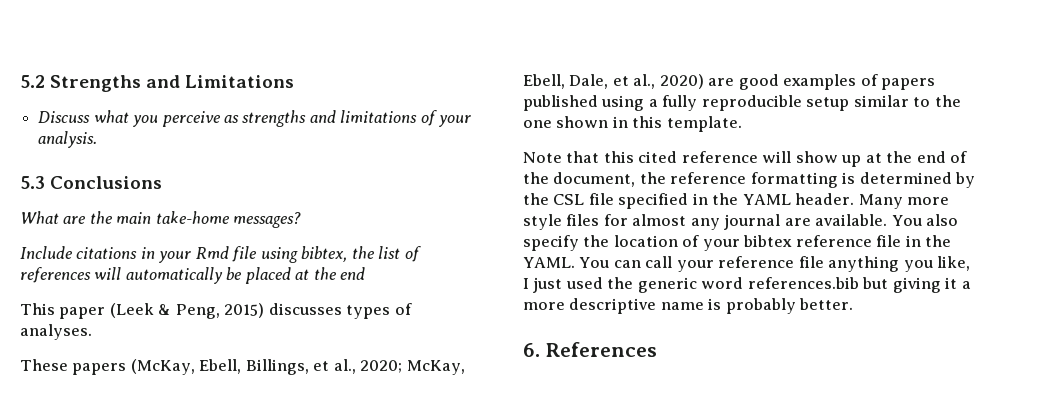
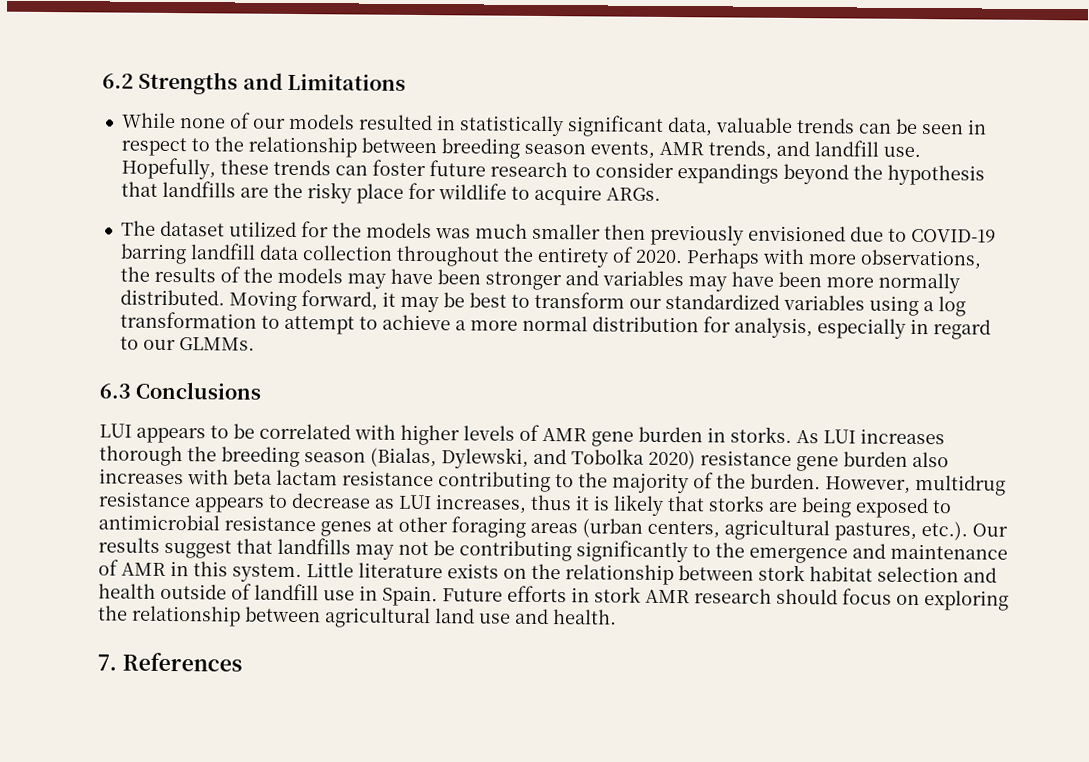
- 5.2 Strengths and Limitations
+ 6.2 Strengths and Limitations
- Discuss what you perceive as strengths and limitations of your analysis.
- 5.3 Conclusions
- What are the main take-home messages?
- Include citations in your Rmd file using bibtex, the list of references will automatically be placed at the end
- This paper (Leek & Peng, 2015) discusses types of analyses.
- These papers (McKay, Ebell, Billings, et al., 2020; McKay, Ebell, Dale, et al., 2020) are good examples of papers published using a fully reproducible setup similar to the one shown in this template.
- Note that this cited reference will show up at the end of the document, the reference formatting is determined by the CSL file specified in the YAML header. Many more style files for almost any journal are available. You also specify the location of your bibtex reference file in the YAML. You can call your reference file anything you like, I just used the generic word references.bib but giving it a more descriptive name is probably better.
- 6. References
+ While none of our models resulted in statistically significant data, valuable trends can be seen in respect to the relationship between breeding season events, AMR trends, and landfill use. Hopefully, these trends can foster future research to consider expandings beyond the hypothesis that landfills are the risky place for wildlife to acquire ARGs.
+ The dataset utilized for the models was much smaller then previously envisioned due to COVID-19 barring landfill data collection throughout the entirety of 2020. Perhaps with more observations, the results of the models may have been stronger and variables may have been more normally distributed. Moving forward, it may be best to transform our standardized variables using a log transformation to attempt to achieve a more normal distribution for analysis, especially in regard to our GLMMs.
+ 6.3 Conclusions
+ LUI appears to be correlated with higher levels of AMR gene burden in storks. As LUI increases thorough the breeding season (Bialas, Dylewski, and Tobolka 2020) resistance gene burden also increases with beta lactam resistance contributing to the majority of the burden. However, multidrug resistance appears to decrease as LUI increases, thus it is likely that storks are being exposed to antimicrobial resistance genes at other foraging areas (urban centers, agricultural pastures, etc.). Our results suggest that landfills may not be contributing significantly to the emergence and maintenance of AMR in this system. Little literature exists on the relationship between stork habitat selection and health outside of landfill use in Spain. Future efforts in stork AMR research should focus on exploring the relationship between agricultural land use and health.
+ 7. References

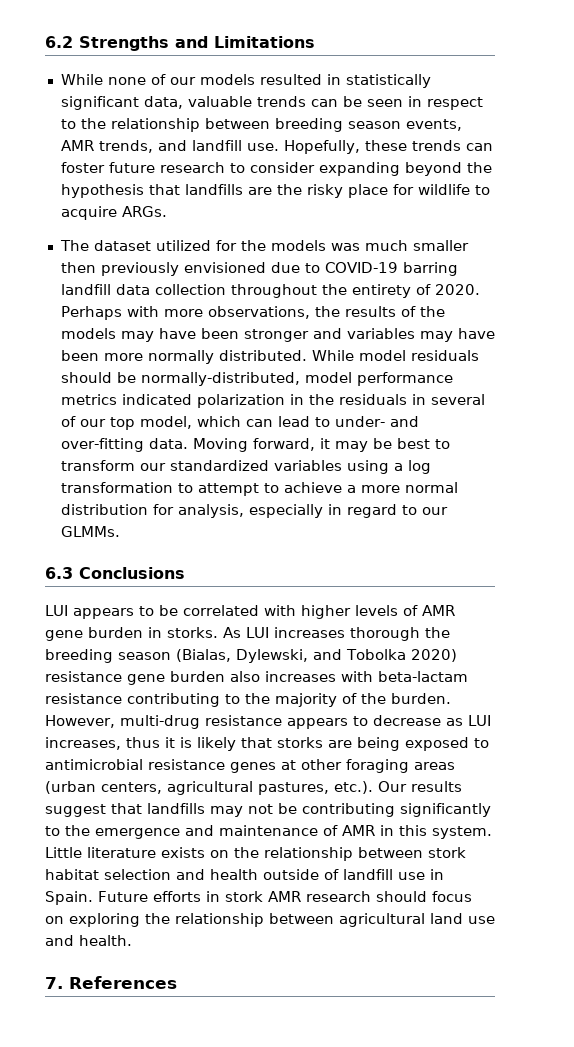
- Hopefully, these trends can foster future research to consider expandings beyond the hypothesis that landfills are the risky place for wildlife to acquire ARGs.
+ Hopefully, these trends can foster future research to consider expanding beyond the hypothesis that landfills are the risky place for wildlife to acquire ARGs.
+ While model residuals should be normally-distributed, model performance metrics indicated polarization in the residuals in several of our top model, which can lead to under- and over-fitting data.
- As LUI increases thorough the breeding season (Bialas, Dylewski, and Tobolka 2020) resistance gene burden also increases with beta lactam resistance contributing to the majority of the burden.
+ As LUI increases thorough the breeding season (Bialas, Dylewski, and Tobolka 2020) resistance gene burden also increases with beta-lactam resistance contributing to the majority of the burden.
- However, multidrug resistance appears to decrease as LUI increases, thus it is likely that storks are being exposed to antimicrobial resistance genes at other foraging areas (urban centers, agricultural pastures, etc.). Our results suggest that landfills may not be contributing significantly to the emergence and maintenance of AMR in this system.
+ However, multi-drug resistance appears to decrease as LUI increases, thus it is likely that storks are being exposed to antimicrobial resistance genes at other foraging areas (urban centers, agricultural pastures, etc.). Our results suggest that landfills may not be contributing significantly to the emergence and maintenance of AMR in this system.

